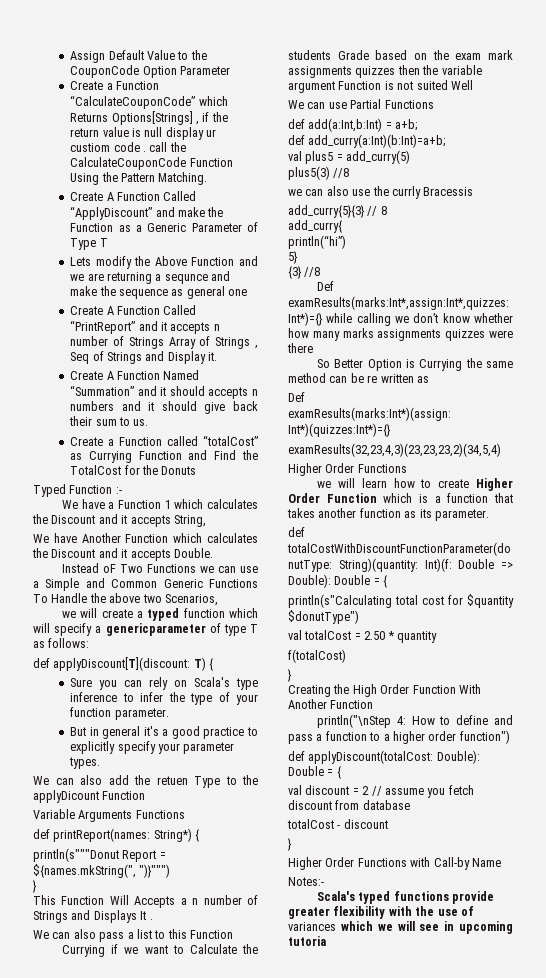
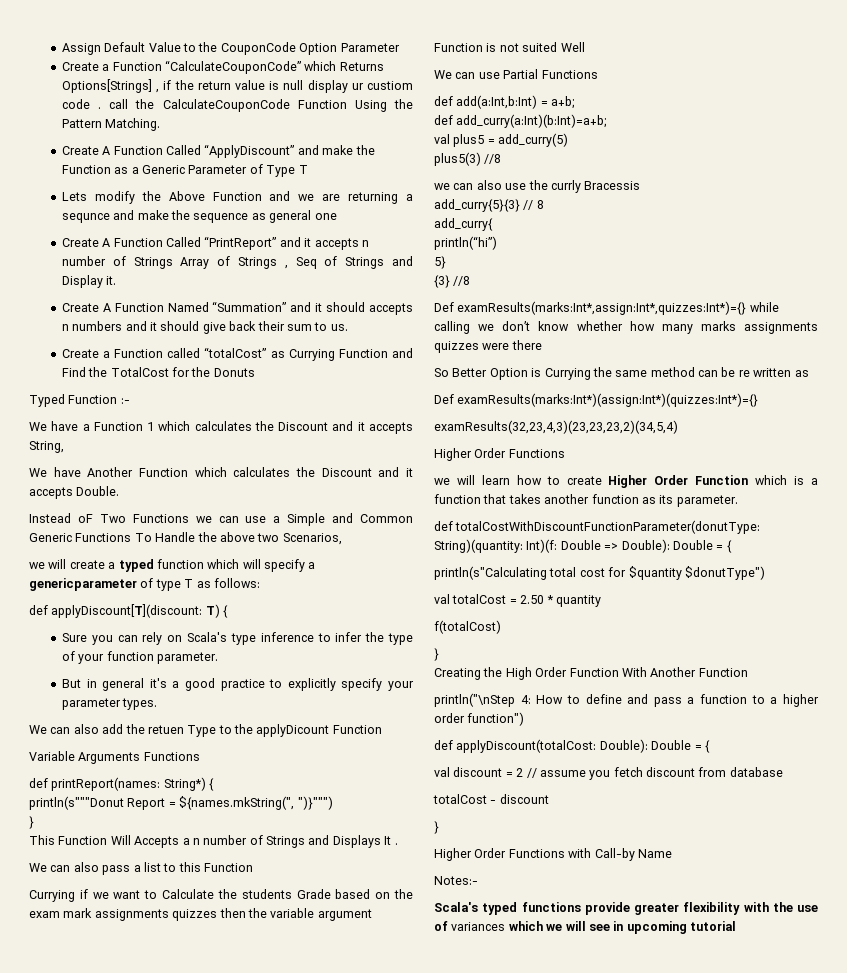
- Scala's typed functions provide greater flexibility with the use of variances which we will see in upcoming tutoria
+ Scala's typed functions provide greater flexibility with the use of variances which we will see in upcoming tutorial

